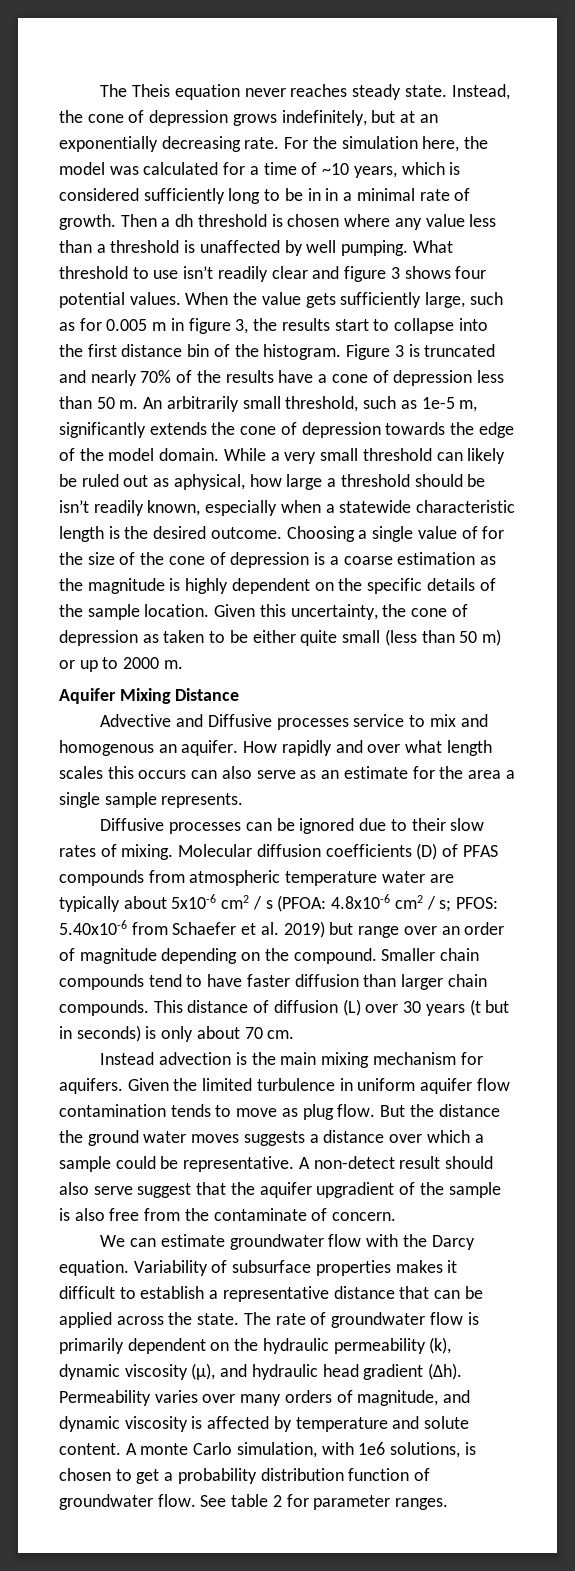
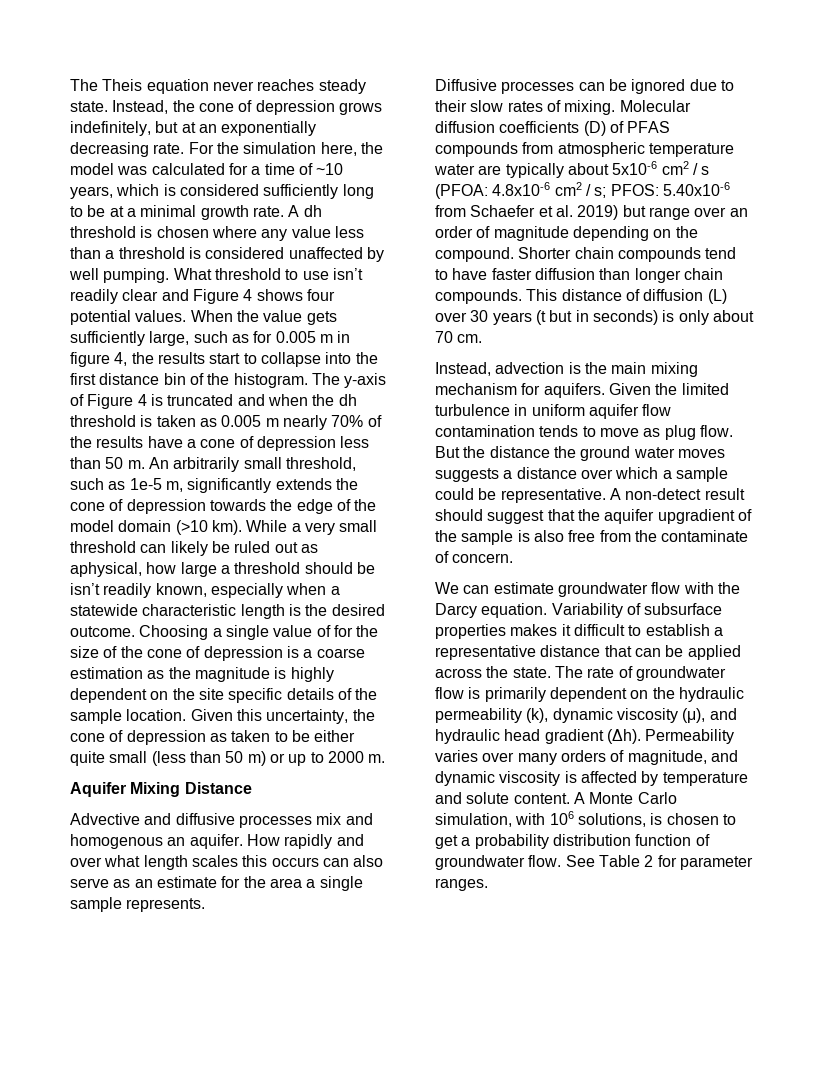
- For the simulation here, the model was calculated for a time of ~10 years, which is considered sufficiently long to be in in a minimal rate of growth. Then a dh threshold is chosen where any value less than a threshold is unaffected by well pumping.
+ For the simulation here, the model was calculated for a time of ~10 years, which is considered sufficiently long to be at a minimal growth rate. A dh threshold is chosen where any value less than a threshold is considered unaffected by well pumping.
- What threshold to use isn’t readily clear and figure 3 shows four potential values.
+ What threshold to use isn’t readily clear and Figure 4 shows four potential values.
- When the value gets sufficiently large, such as for 0.005 m in figure 3, the results start to collapse into the first distance bin of the histogram.
+ When the value gets sufficiently large, such as for 0.005 m in figure 4, the results start to collapse into the first distance bin of the histogram.
- Figure 3 is truncated and nearly 70% of the results have a cone of depression less than 50 m.
+ The y-axis of Figure 4 is truncated and when the dh threshold is taken as 0.005 m nearly 70% of the results have a cone of depression less than 50 m.
- An arbitrarily small threshold, such as 1e-5 m, significantly extends the cone of depression towards the edge of the model domain.
+ An arbitrarily small threshold, such as 1e-5 m, significantly extends the cone of depression towards the edge of the model domain (>10 km).
- Choosing a single value of for the size of the cone of depression is a coarse estimation as the magnitude is highly dependent on the specific details of the sample location.
+ Choosing a single value of for the size of the cone of depression is a coarse estimation as the magnitude is highly dependent on the site specific details of the sample location.
- Advective and Diffusive processes service to mix and homogenous an aquifer.
+ Advective and diffusive processes mix and homogenous an aquifer.
- Smaller chain compounds tend to have faster diffusion than larger chain compounds.
+ Shorter chain compounds tend to have faster diffusion than longer chain compounds.
- Instead advection is the main mixing mechanism for aquifers.
+ Instead, advection is the main mixing mechanism for aquifers.
- A non-detect result should also serve suggest that the aquifer upgradient of the sample is also free from the contaminate of concern.
+ A non-detect result should suggest that the aquifer upgradient of the sample is also free from the contaminate of concern.
- A monte Carlo simulation, with 1e6 solutions, is chosen to get a probability distribution function of groundwater flow.
+ A Monte Carlo simulation, with 106 solutions, is chosen to get a probability distribution function of groundwater flow.
- See table 2 for parameter ranges.
+ See Table 2 for parameter ranges.

